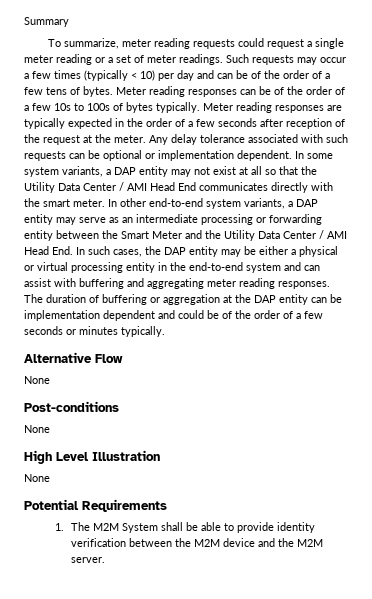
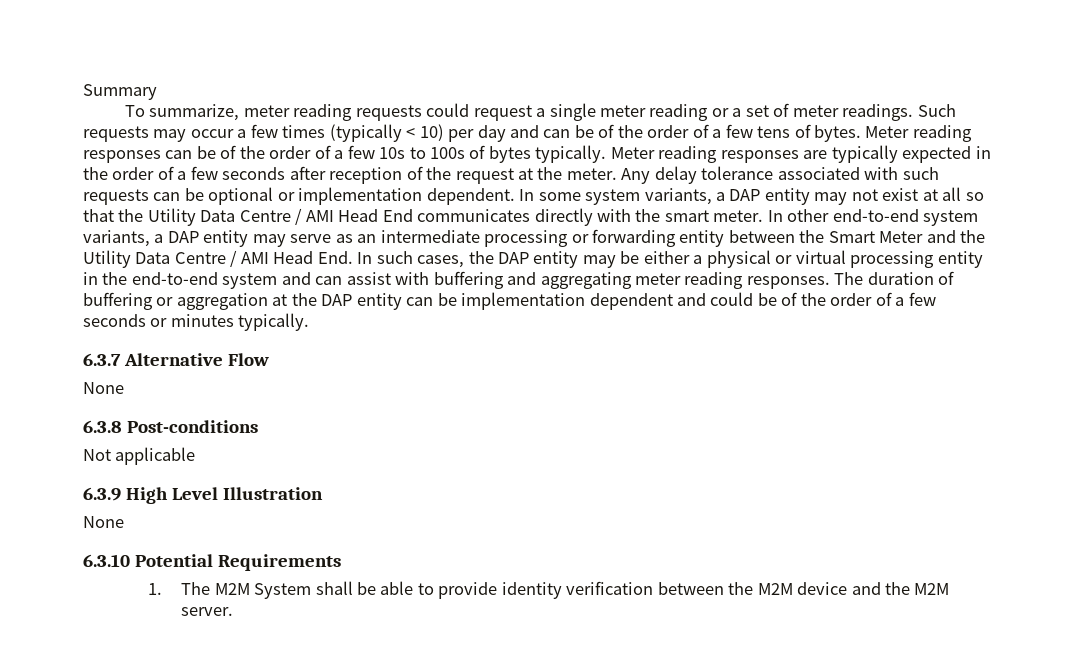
- In some system variants, a DAP entity may not exist at all so that the Utility Data Center / AMI Head End communicates directly with the smart meter.
+ In some system variants, a DAP entity may not exist at all so that the Utility Data Centre / AMI Head End communicates directly with the smart meter.
- In other end-to-end system variants, a DAP entity may serve as an intermediate processing or forwarding entity between the Smart Meter and the Utility Data Center / AMI Head End. In such cases, the DAP entity may be either a physical or virtual processing entity in the end-to-end system and can assist with buffering and aggregating meter reading responses.
+ In other end-to-end system variants, a DAP entity may serve as an intermediate processing or forwarding entity between the Smart Meter and the Utility Data Centre / AMI Head End. In such cases, the DAP entity may be either a physical or virtual processing entity in the end-to-end system and can assist with buffering and aggregating meter reading responses.
- Alternative Flow
+ 6.3.7 Alternative Flow
- Post-conditions
- None
- High Level Illustration
+ 6.3.8 Post-conditions
+ Not applicable
+ 6.3.9 High Level Illustration
- Potential Requirements
+ 6.3.10 Potential Requirements

